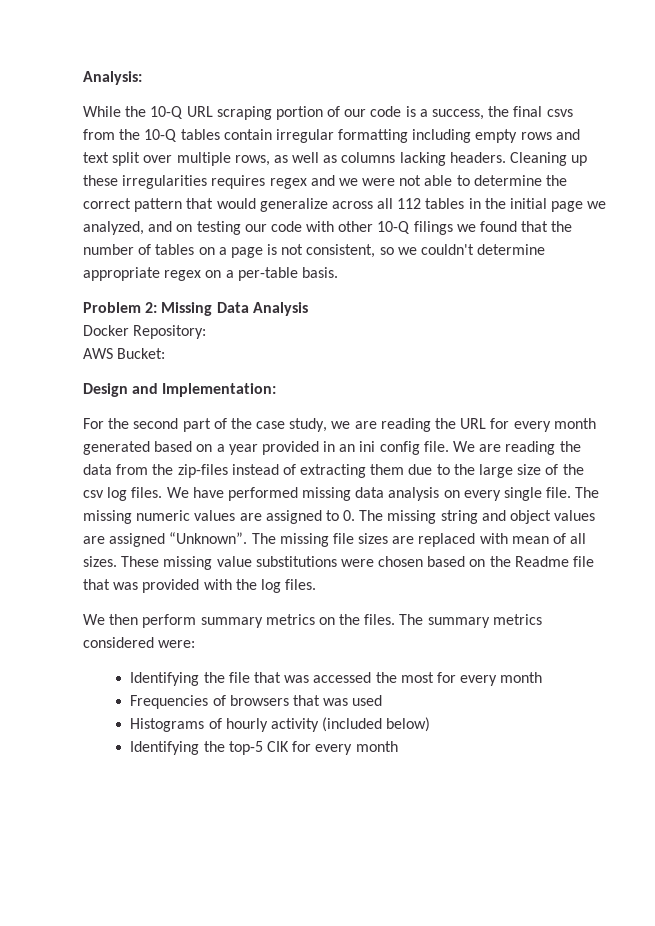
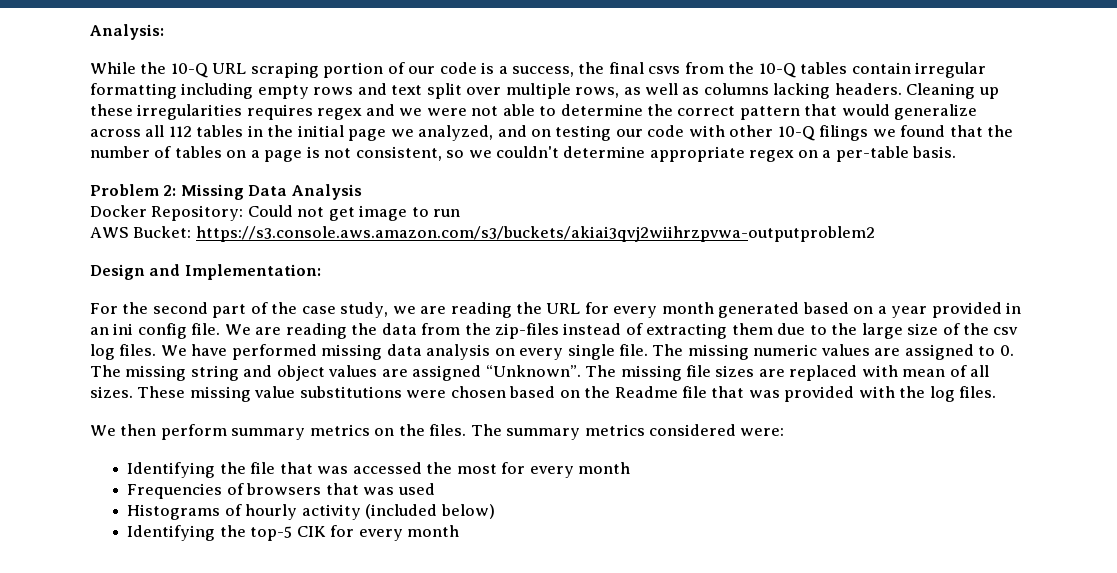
- Docker Repository:
+ Docker Repository: Could not get image to run
- AWS Bucket:
+ AWS Bucket: https://s3.console.aws.amazon.com/s3/buckets/akiai3qvj2wiihrzpvwa-outputproblem2

